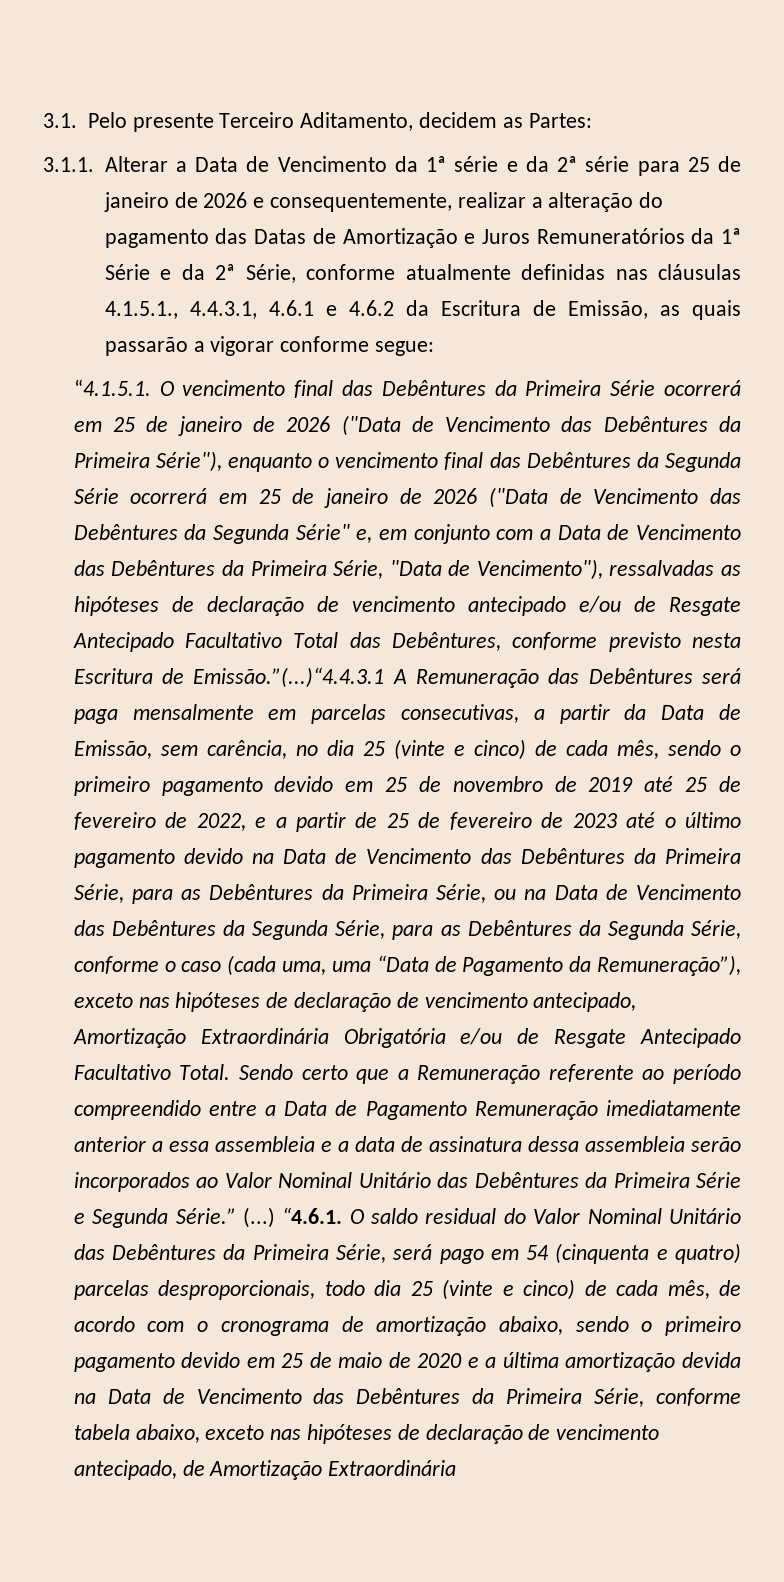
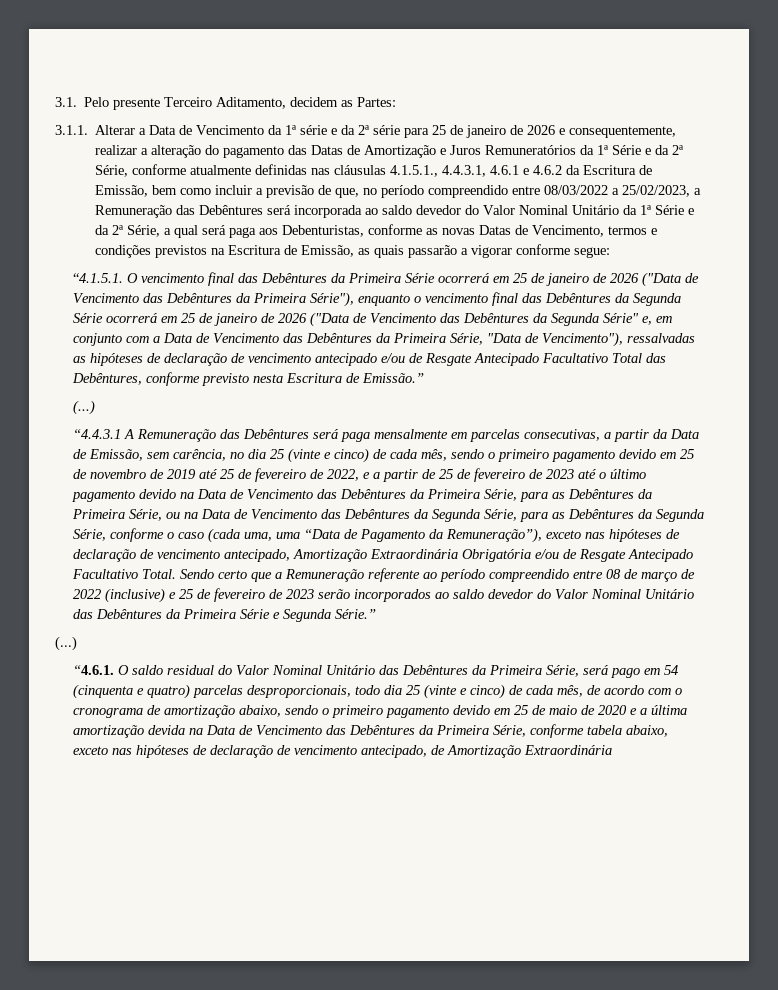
- 3.1.1. Alterar a Data de Vencimento da 1ª série e da 2ª série para 25 de janeiro de 2026 e consequentemente, realizar a alteração do pagamento das Datas de Amortização e Juros Remuneratórios da 1ª Série e da 2ª Série, conforme atualmente definidas nas cláusulas 4.1.5.1., 4.4.3.1, 4.6.1 e 4.6.2 da Escritura de Emissão, as quais passarão a vigorar conforme segue:
+ 3.1.1. Alterar a Data de Vencimento da 1ª série e da 2ª série para 25 de janeiro de 2026 e consequentemente, realizar a alteração do pagamento das Datas de Amortização e Juros Remuneratórios da 1ª Série e da 2ª Série, conforme atualmente definidas nas cláusulas 4.1.5.1., 4.4.3.1, 4.6.1 e 4.6.2 da Escritura de Emissão, bem como incluir a previsão de que, no período compreendido entre 08/03/2022 a 25/02/2023, a Remuneração das Debêntures será incorporada ao saldo devedor do Valor Nominal Unitário da 1ª Série e da 2ª Série, a qual será paga aos Debenturistas, conforme as novas Datas de Vencimento, termos e condições previstos na Escritura de Emissão, as quais passarão a vigorar conforme segue:
- “4.1.5.1. O vencimento final das Debêntures da Primeira Série ocorrerá em 25 de janeiro de 2026 ("Data de Vencimento das Debêntures da Primeira Série"), enquanto o vencimento final das Debêntures da Segunda Série ocorrerá em 25 de janeiro de 2026 ("Data de Vencimento das Debêntures da Segunda Série" e, em conjunto com a Data de Vencimento das Debêntures da Primeira Série, "Data de Vencimento"), ressalvadas as hipóteses de declaração de vencimento antecipado e/ou de Resgate Antecipado Facultativo Total das Debêntures, conforme previsto nesta Escritura de Emissão.”(...)“4.4.3.1 A Remuneração das Debêntures será paga mensalmente em parcelas consecutivas, a partir da Data de Emissão, sem carência, no dia 25 (vinte e cinco) de cada mês, sendo o primeiro pagamento devido em 25 de novembro de 2019 até 25 de fevereiro de 2022, e a partir de 25 de fevereiro de 2023 até o último pagamento devido na Data de Vencimento das Debêntures da Primeira Série, para as Debêntures da Primeira Série, ou na Data de Vencimento das Debêntures da Segunda Série, para as Debêntures da Segunda Série, conforme o caso (cada uma, uma “Data de Pagamento da Remuneração”), exceto nas hipóteses de declaração de vencimento antecipado, Amortização Extraordinária Obrigatória e/ou de Resgate Antecipado Facultativo Total.
+ “4.1.5.1. O vencimento final das Debêntures da Primeira Série ocorrerá em 25 de janeiro de 2026 ("Data de Vencimento das Debêntures da Primeira Série"), enquanto o vencimento final das Debêntures da Segunda Série ocorrerá em 25 de janeiro de 2026 ("Data de Vencimento das Debêntures da Segunda Série" e, em conjunto com a Data de Vencimento das Debêntures da Primeira Série, "Data de Vencimento"), ressalvadas as hipóteses de declaração de vencimento antecipado e/ou de Resgate Antecipado Facultativo Total das Debêntures, conforme previsto nesta Escritura de Emissão.”
+ (...)
+ “4.4.3.1 A Remuneração das Debêntures será paga mensalmente em parcelas consecutivas, a partir da Data de Emissão, sem carência, no dia 25 (vinte e cinco) de cada mês, sendo o primeiro pagamento devido em 25 de novembro de 2019 até 25 de fevereiro de 2022, e a partir de 25 de fevereiro de 2023 até o último pagamento devido na Data de Vencimento das Debêntures da Primeira Série, para as Debêntures da Primeira Série, ou na Data de Vencimento das Debêntures da Segunda Série, para as Debêntures da Segunda Série, conforme o caso (cada uma, uma “Data de Pagamento da Remuneração”), exceto nas hipóteses de declaração de vencimento antecipado, Amortização Extraordinária Obrigatória e/ou de Resgate Antecipado Facultativo Total.
- Sendo certo que a Remuneração referente ao período compreendido entre a Data de Pagamento Remuneração imediatamente anterior a essa assembleia e a data de assinatura dessa assembleia serão incorporados ao Valor Nominal Unitário das Debêntures da Primeira Série e Segunda Série.” (...) “4.6.1. O saldo residual do Valor Nominal Unitário das Debêntures da Primeira Série, será pago em 54 (cinquenta e quatro) parcelas desproporcionais, todo dia 25 (vinte e cinco) de cada mês, de acordo com o cronograma de amortização abaixo, sendo o primeiro pagamento devido em 25 de maio de 2020 e a última amortização devida na Data de Vencimento das Debêntures da Primeira Série, conforme tabela abaixo, exceto nas hipóteses de declaração de vencimento antecipado, de Amortização Extraordinária
+ Sendo certo que a Remuneração referente ao período compreendido entre 08 de março de 2022 (inclusive) e 25 de fevereiro de 2023 serão incorporados ao saldo devedor do Valor Nominal Unitário das Debêntures da Primeira Série e Segunda Série.”
+ (...)
+ “4.6.1. O saldo residual do Valor Nominal Unitário das Debêntures da Primeira Série, será pago em 54 (cinquenta e quatro) parcelas desproporcionais, todo dia 25 (vinte e cinco) de cada mês, de acordo com o cronograma de amortização abaixo, sendo o primeiro pagamento devido em 25 de maio de 2020 e a última amortização devida na Data de Vencimento das Debêntures da Primeira Série, conforme tabela abaixo, exceto nas hipóteses de declaração de vencimento antecipado, de Amortização Extraordinária

